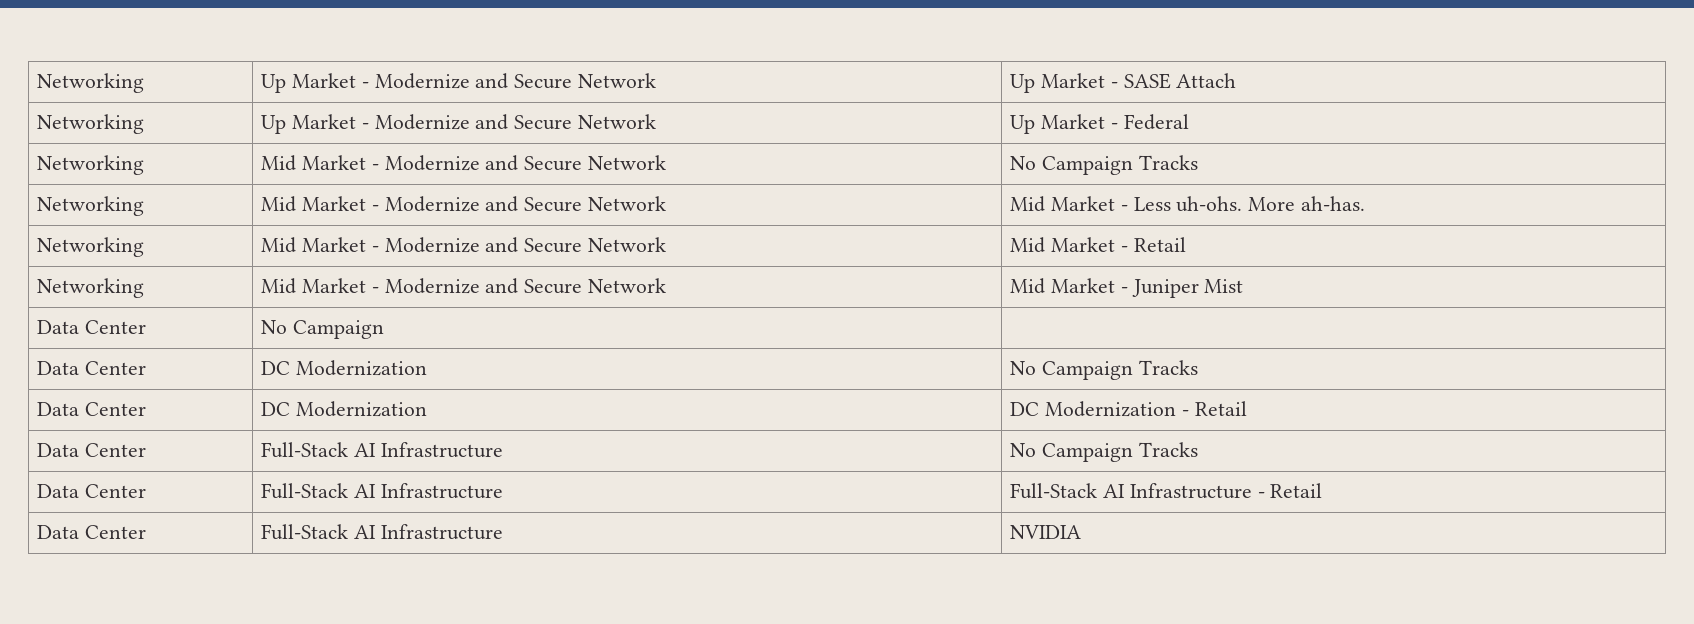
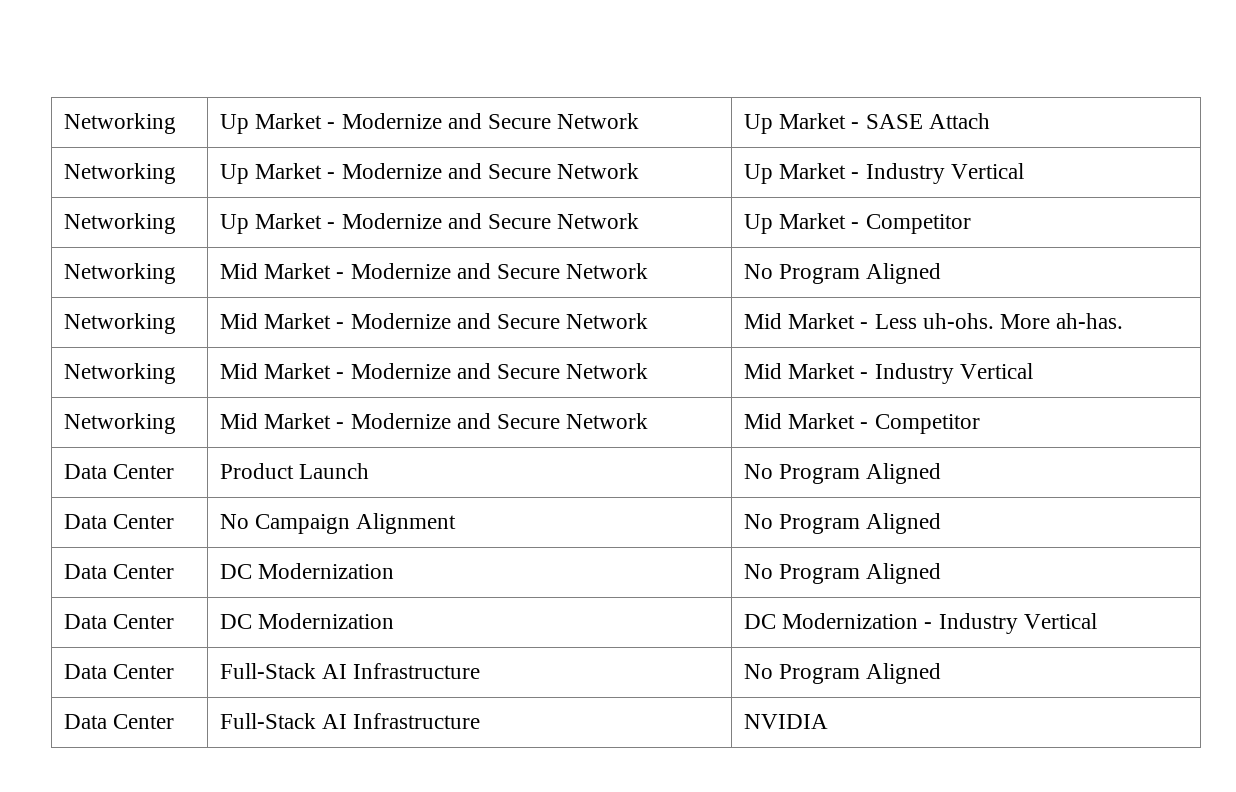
- Networking | Up Market - Modernize and Secure Network | Up Market - Federal
+ Networking | Up Market - Modernize and Secure Network | Up Market - Industry Vertical
+ Networking | Up Market - Modernize and Secure Network | Up Market - Competitor
- Networking | Mid Market - Modernize and Secure Network | No Campaign Tracks
+ Networking | Mid Market - Modernize and Secure Network | No Program Aligned
- Networking | Mid Market - Modernize and Secure Network | Mid Market - Retail
+ Networking | Mid Market - Modernize and Secure Network | Mid Market - Industry Vertical
- Networking | Mid Market - Modernize and Secure Network | Mid Market - Juniper Mist
+ Networking | Mid Market - Modernize and Secure Network | Mid Market - Competitor
+ Data Center | Product Launch | No Program Aligned
- Data Center | No Campaign |
+ Data Center | No Campaign Alignment | No Program Aligned
- Data Center | DC Modernization | No Campaign Tracks
+ Data Center | DC Modernization | No Program Aligned
- Data Center | DC Modernization | DC Modernization - Retail
+ Data Center | DC Modernization | DC Modernization - Industry Vertical
- Data Center | Full-Stack AI Infrastructure | No Campaign Tracks
- Data Center | Full-Stack AI Infrastructure | Full-Stack AI Infrastructure - Retail
+ Data Center | Full-Stack AI Infrastructure | No Program Aligned

